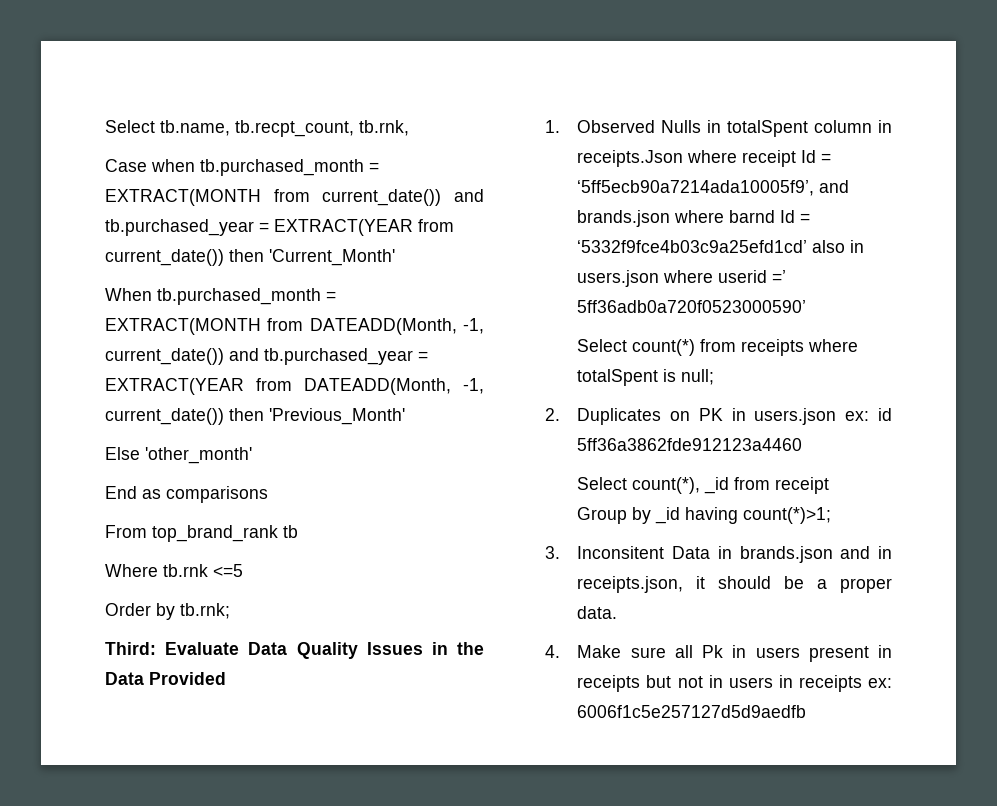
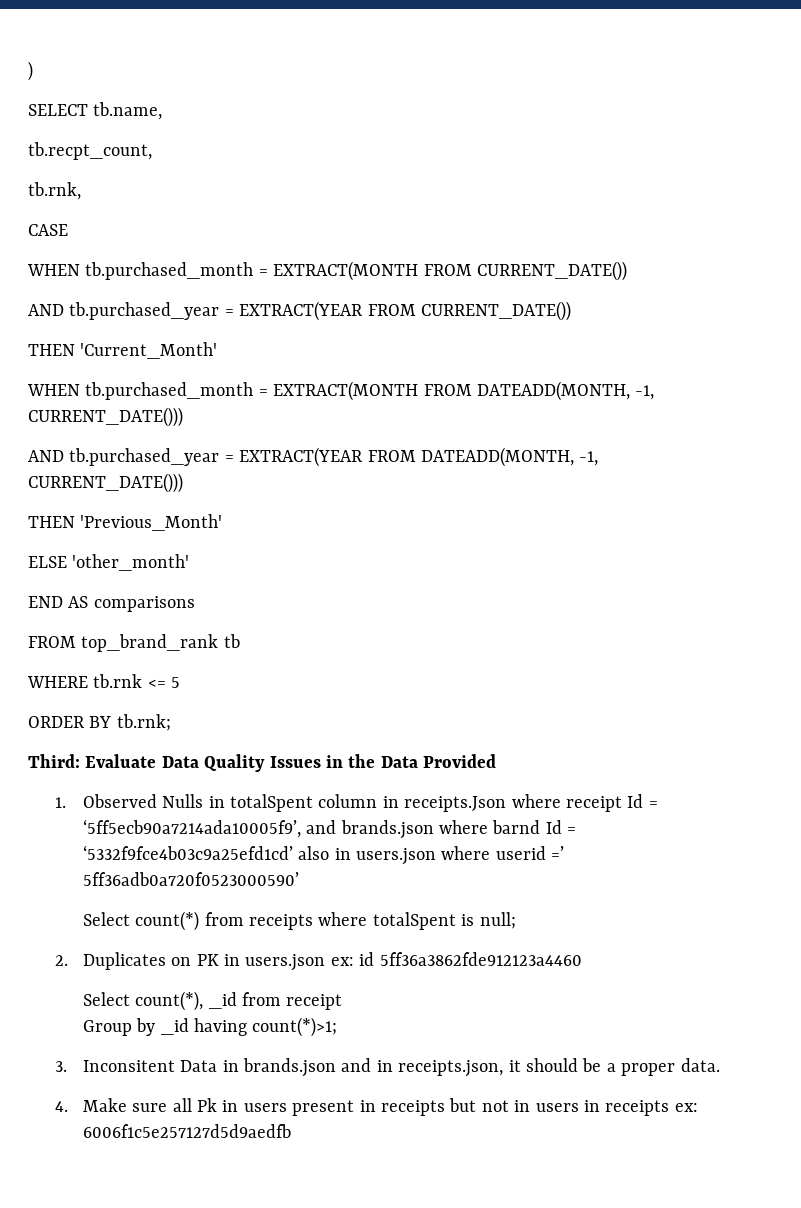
- Select tb.name, tb.recpt_count, tb.rnk,
+ )
+ SELECT tb.name,
+ tb.recpt_count,
+ tb.rnk,
- Case when tb.purchased_month = EXTRACT(MONTH from current_date()) and tb.purchased_year = EXTRACT(YEAR from current_date()) then 'Current_Month'
+ CASE
+ WHEN tb.purchased_month = EXTRACT(MONTH FROM CURRENT_DATE())
+ AND tb.purchased_year = EXTRACT(YEAR FROM CURRENT_DATE())
+ THEN 'Current_Month'
- When tb.purchased_month = EXTRACT(MONTH from DATEADD(Month, -1, current_date()) and tb.purchased_year = EXTRACT(YEAR from DATEADD(Month, -1, current_date()) then 'Previous_Month'
+ WHEN tb.purchased_month = EXTRACT(MONTH FROM DATEADD(MONTH, -1, CURRENT_DATE()))
+ AND tb.purchased_year = EXTRACT(YEAR FROM DATEADD(MONTH, -1, CURRENT_DATE()))
+ THEN 'Previous_Month'
- Else 'other_month'
+ ELSE 'other_month'
- End as comparisons
+ END AS comparisons
- From top_brand_rank tb
+ FROM top_brand_rank tb
- Where tb.rnk <=5
- Order by tb.rnk;
+ WHERE tb.rnk <= 5
+ ORDER BY tb.rnk;

